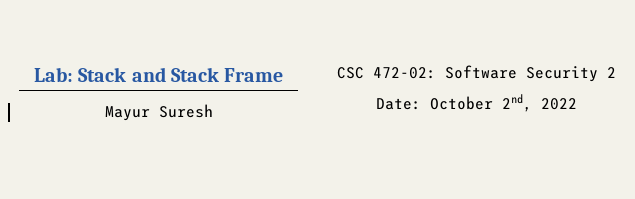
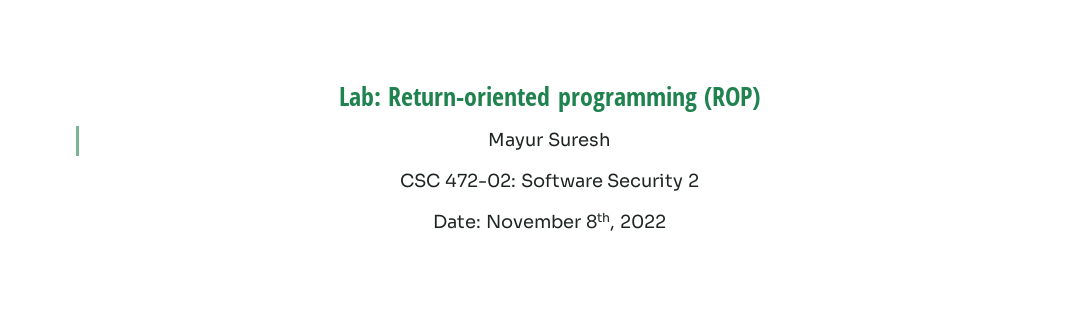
- Lab: Stack and Stack Frame
+ Lab: Return-oriented programming (ROP)
- Date: October 2nd, 2022
+ Date: November 8th, 2022

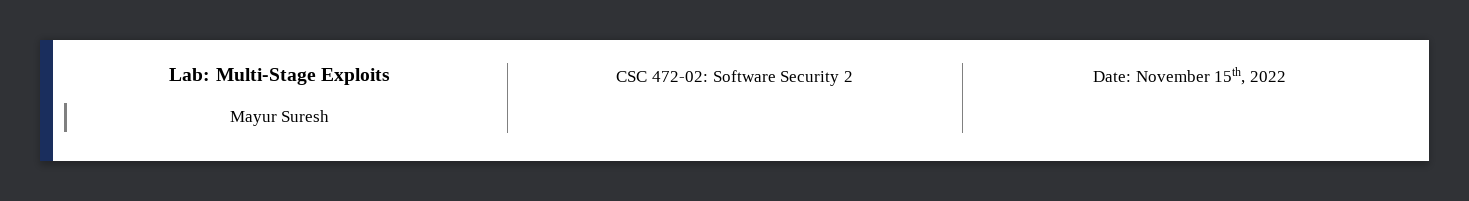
- Lab: Return-oriented programming (ROP)
+ Lab: Multi-Stage Exploits
- Date: November 8th, 2022
+ Date: November 15th, 2022

